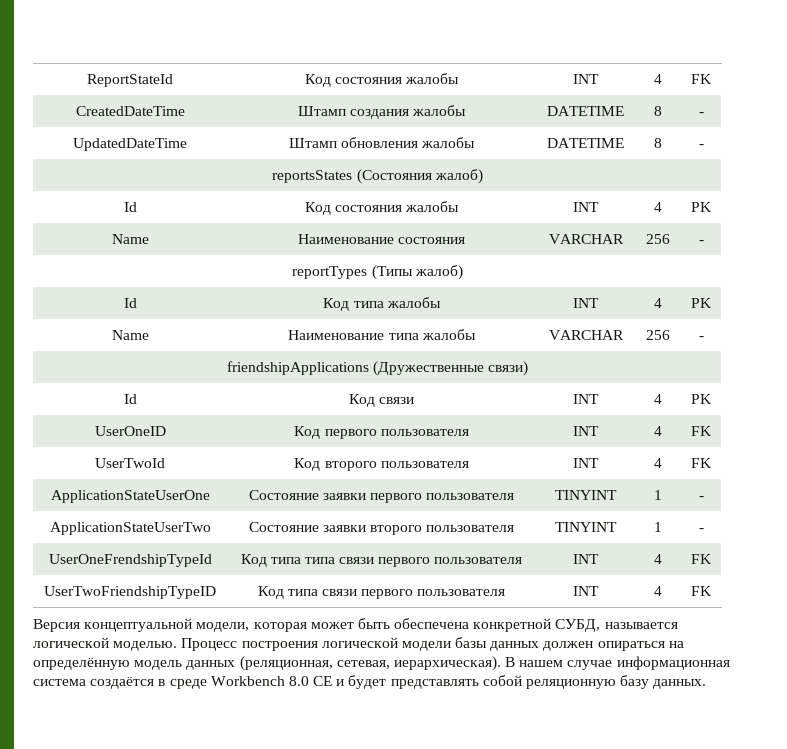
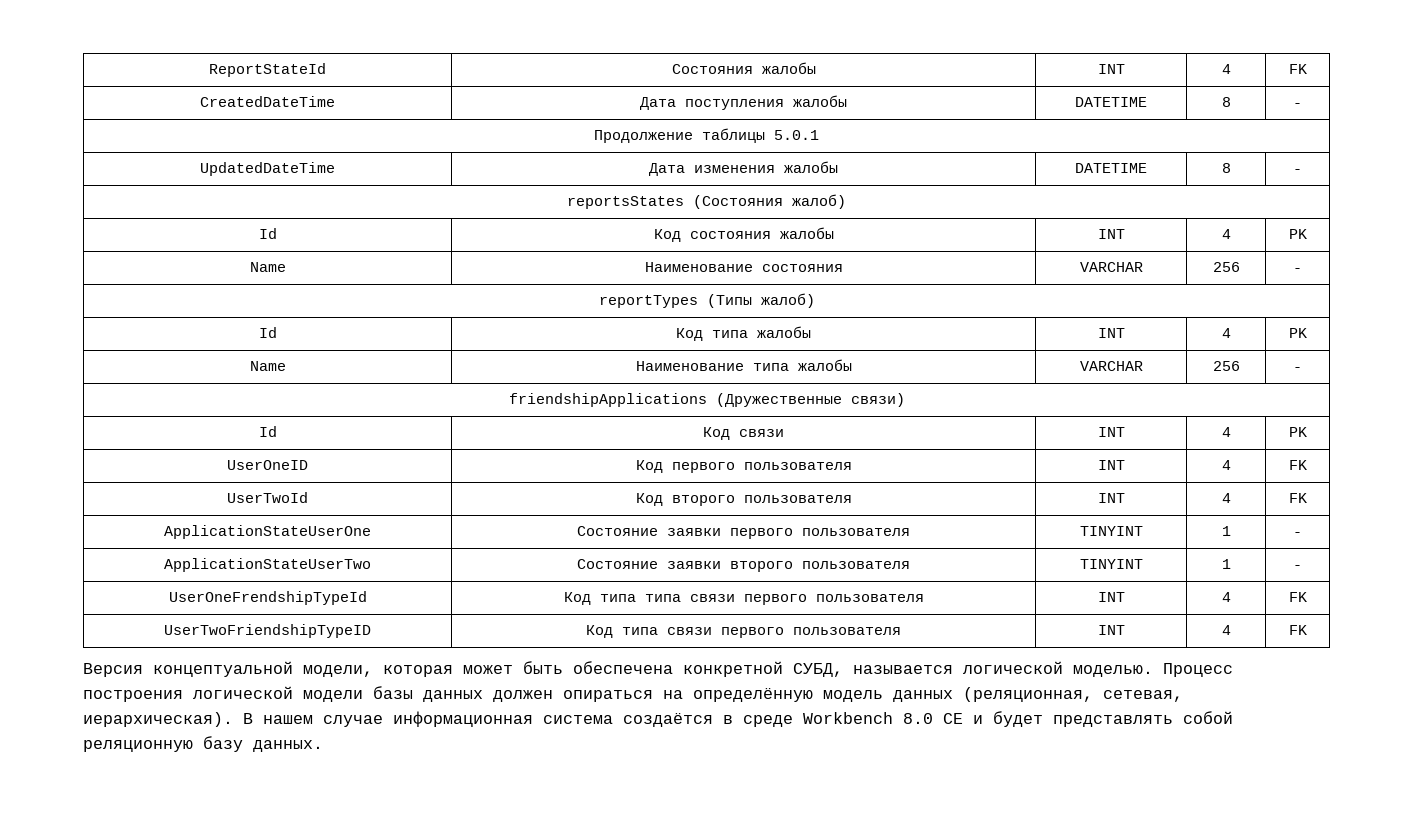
- ReportStateId | Код состояния жалобы | INT | 4 | FK
+ ReportStateId | Состояния жалобы | INT | 4 | FK
- CreatedDateTime | Штамп создания жалобы | DATETIME | 8 | -
+ CreatedDateTime | Дата поступления жалобы | DATETIME | 8 | -
+ Продолжение таблицы 5.0.1
- UpdatedDateTime | Штамп обновления жалобы | DATETIME | 8 | -
+ UpdatedDateTime | Дата изменения жалобы | DATETIME | 8 | -

